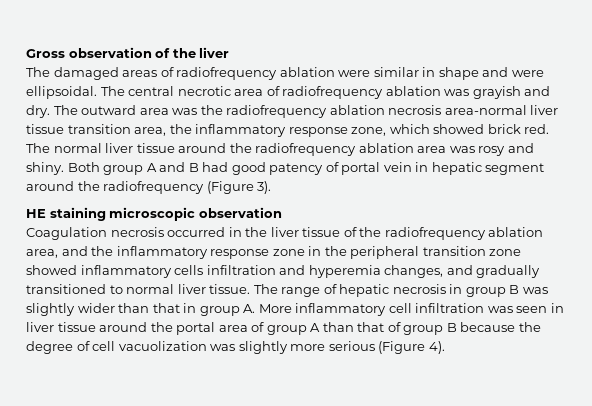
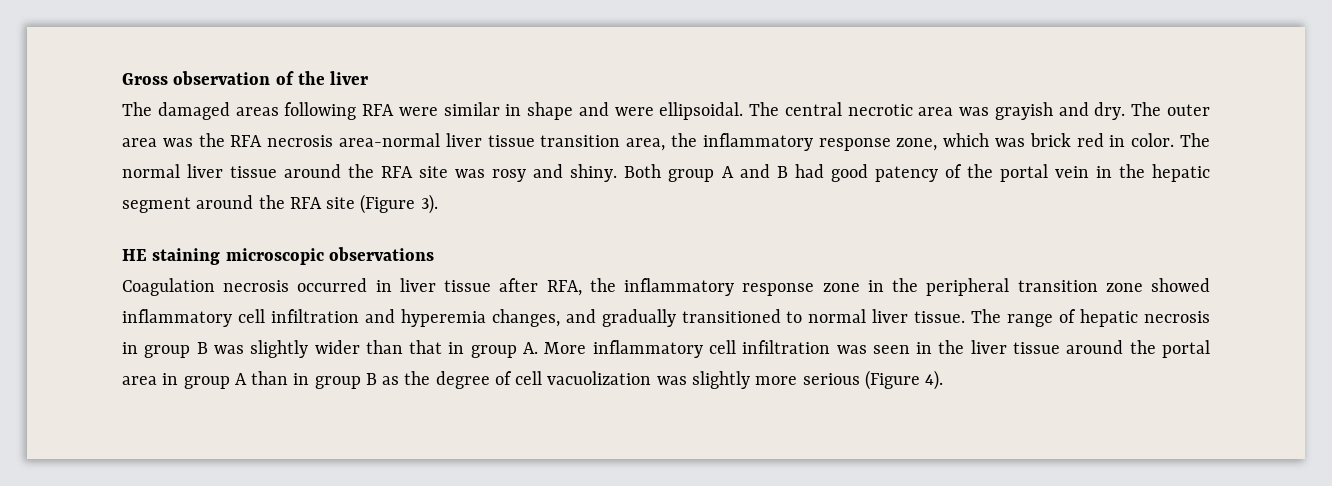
- The damaged areas of radiofrequency ablation were similar in shape and were ellipsoidal.
+ The damaged areas following RFA were similar in shape and were ellipsoidal.
- The central necrotic area of radiofrequency ablation was grayish and dry.
+ The central necrotic area was grayish and dry.
- The outward area was the radiofrequency ablation necrosis area-normal liver tissue transition area, the inflammatory response zone, which showed brick red.
+ The outer area was the RFA necrosis area-normal liver tissue transition area, the inflammatory response zone, which was brick red in color.
- The normal liver tissue around the radiofrequency ablation area was rosy and shiny.
+ The normal liver tissue around the RFA site was rosy and shiny.
- Both group A and B had good patency of portal vein in hepatic segment around the radiofrequency (Figure 3).
+ Both group A and B had good patency of the portal vein in the hepatic segment around the RFA site (Figure 3).
- HE staining microscopic observation
+ HE staining microscopic observations
- Coagulation necrosis occurred in the liver tissue of the radiofrequency ablation area, and the inflammatory response zone in the peripheral transition zone showed inflammatory cells infiltration and hyperemia changes, and gradually transitioned to normal liver tissue.
+ Coagulation necrosis occurred in liver tissue after RFA, the inflammatory response zone in the peripheral transition zone showed inflammatory cell infiltration and hyperemia changes, and gradually transitioned to normal liver tissue.
- The range of hepatic necrosis in group B was slightly wider than that in group A. More inflammatory cell infiltration was seen in liver tissue around the portal area of group A than that of group B because the degree of cell vacuolization was slightly more serious (Figure 4).
+ The range of hepatic necrosis in group B was slightly wider than that in group A. More inflammatory cell infiltration was seen in the liver tissue around the portal area in group A than in group B as the degree of cell vacuolization was slightly more serious (Figure 4).

